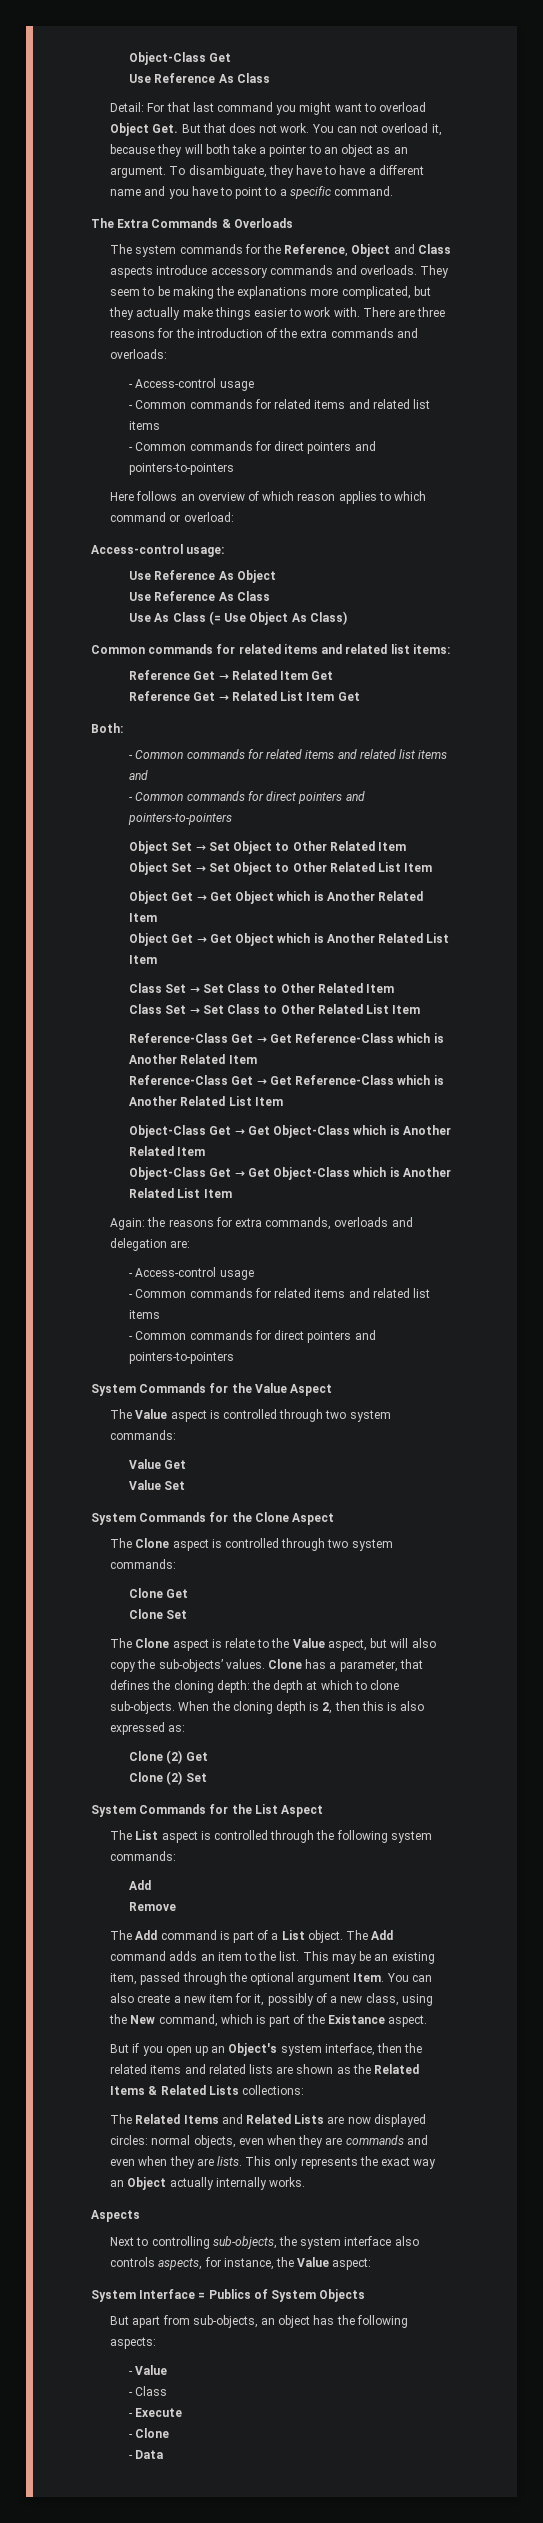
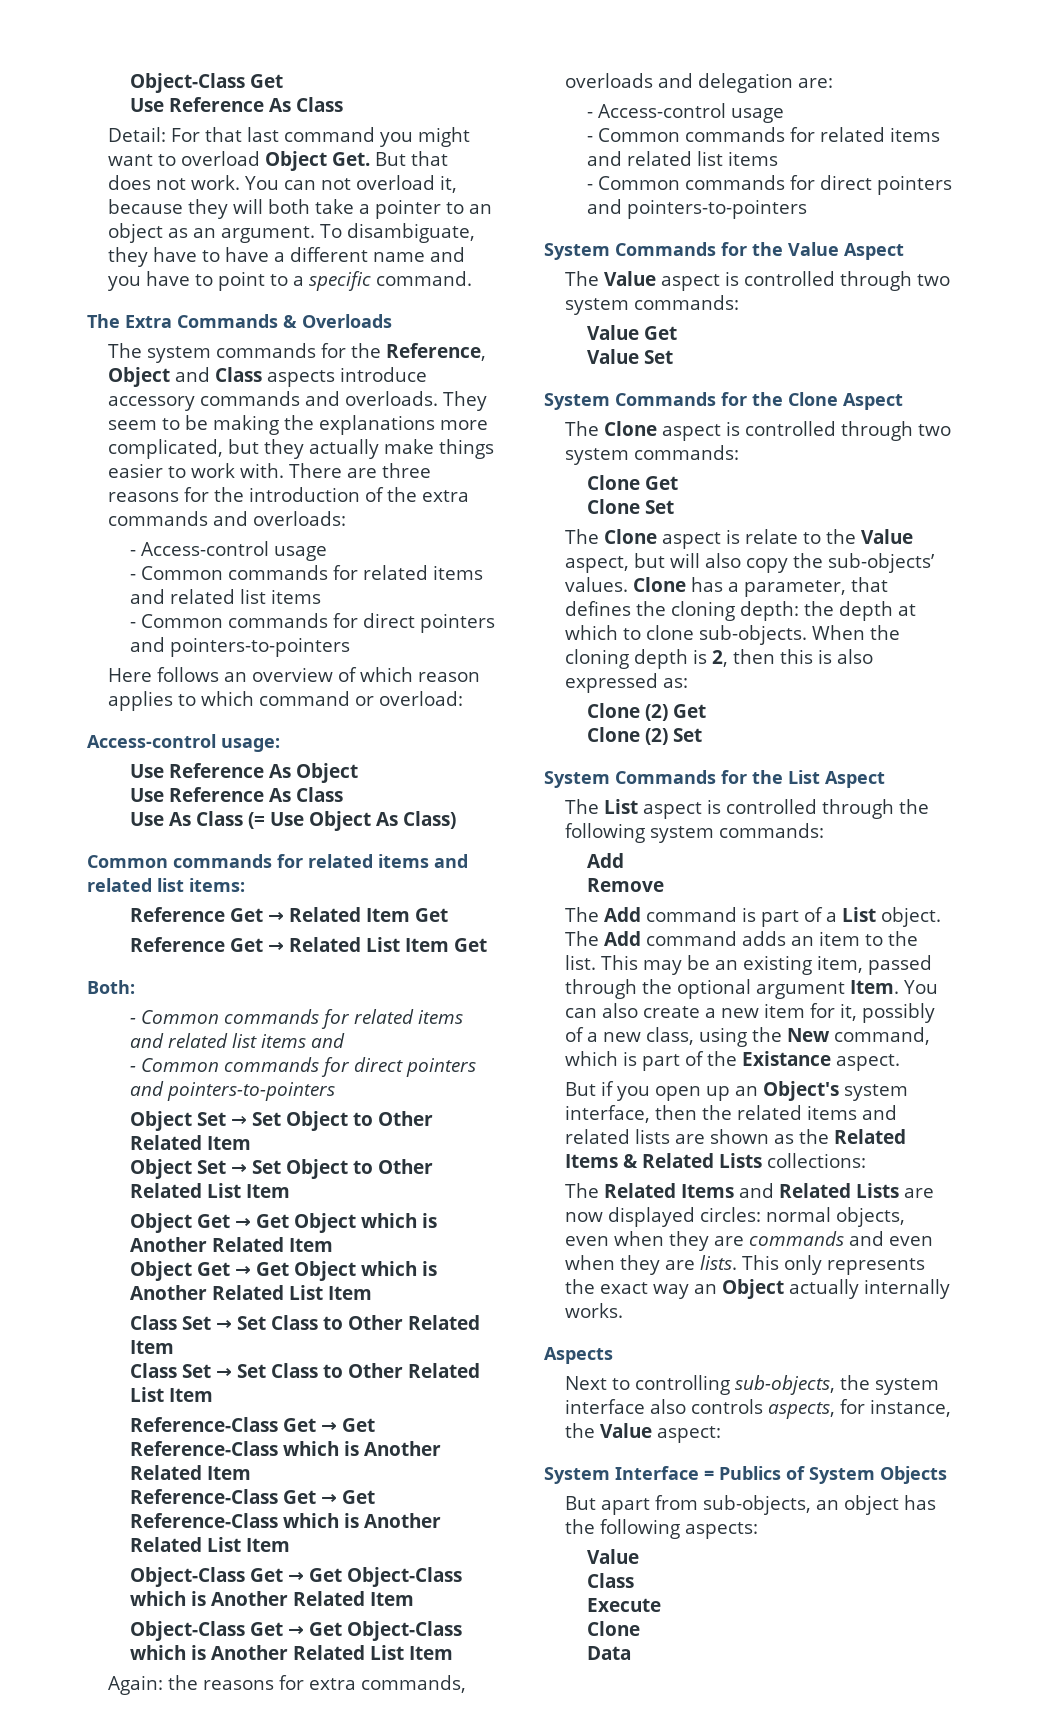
  But apart from sub-objects, an object has the following aspects:
- - Value
- - Class
- - Execute
- - Clone
+ Value
+ Class
+ Execute
+ Clone
- - Data
+ Data

